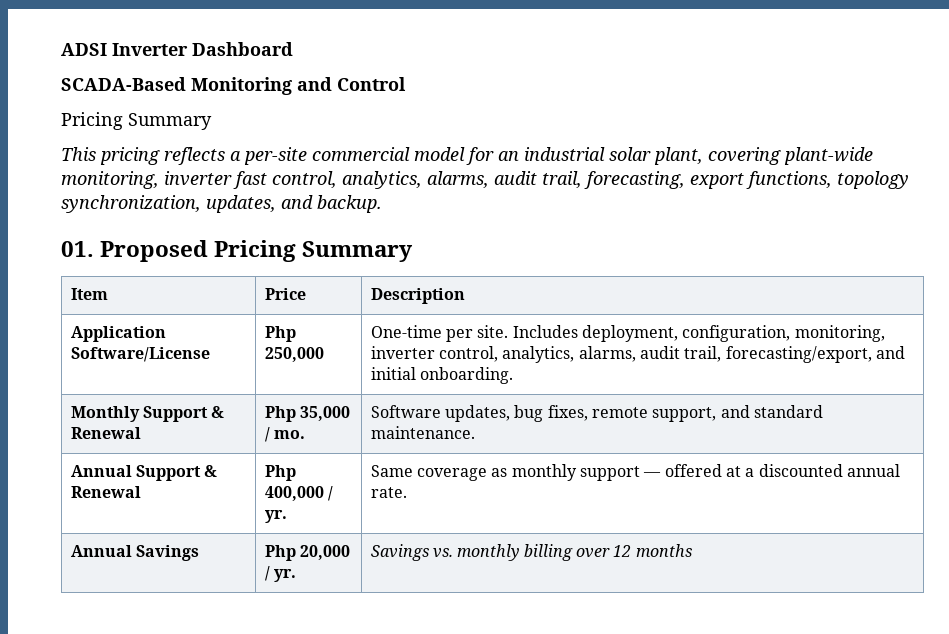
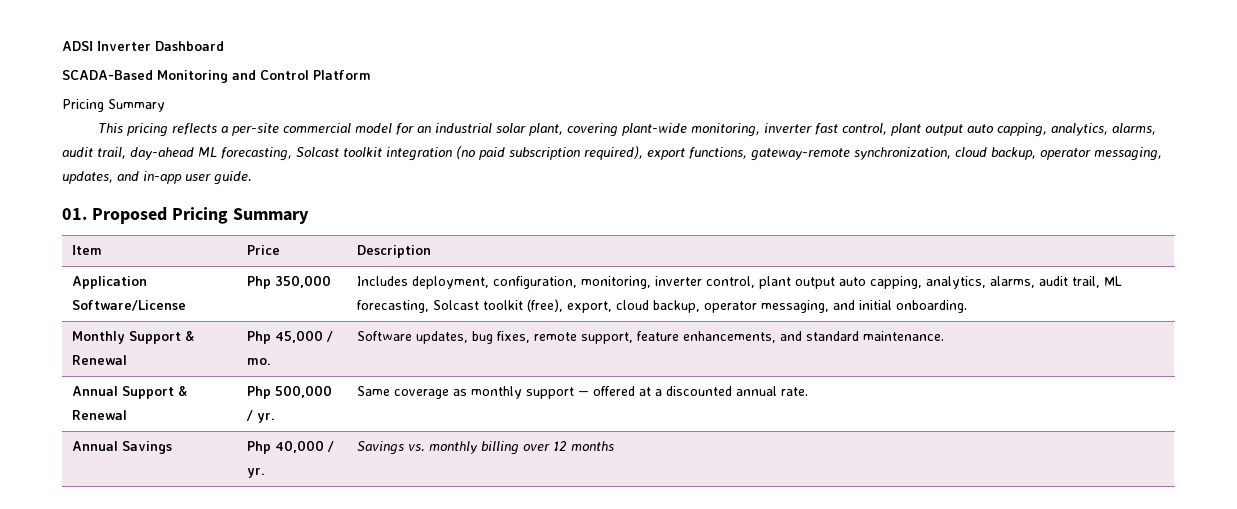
- SCADA-Based Monitoring and Control
+ SCADA-Based Monitoring and Control Platform
- This pricing reflects a per-site commercial model for an industrial solar plant, covering plant-wide monitoring, inverter fast control, analytics, alarms, audit trail, forecasting, export functions, topology synchronization, updates, and backup.
+ This pricing reflects a per-site commercial model for an industrial solar plant, covering plant-wide monitoring, inverter fast control, plant output auto capping, analytics, alarms, audit trail, day-ahead ML forecasting, Solcast toolkit integration (no paid subscription required), export functions, gateway-remote synchronization, cloud backup, operator messaging, updates, and in-app user guide.
- Application Software/License | Php 250,000 | One-time per site. Includes deployment, configuration, monitoring, inverter control, analytics, alarms, audit trail, forecasting/export, and initial onboarding.
+ Application Software/License | Php 350,000 | Includes deployment, configuration, monitoring, inverter control, plant output auto capping, analytics, alarms, audit trail, ML forecasting, Solcast toolkit (free), export, cloud backup, operator messaging, and initial onboarding.
- Monthly Support & Renewal | Php 35,000 / mo. | Software updates, bug fixes, remote support, and standard maintenance.
+ Monthly Support & Renewal | Php 45,000 / mo. | Software updates, bug fixes, remote support, feature enhancements, and standard maintenance.
- Annual Support & Renewal | Php 400,000 / yr. | Same coverage as monthly support — offered at a discounted annual rate.
+ Annual Support & Renewal | Php 500,000 / yr. | Same coverage as monthly support — offered at a discounted annual rate.
- Annual Savings | Php 20,000 / yr. | Savings vs. monthly billing over 12 months
+ Annual Savings | Php 40,000 / yr. | Savings vs. monthly billing over 12 months

